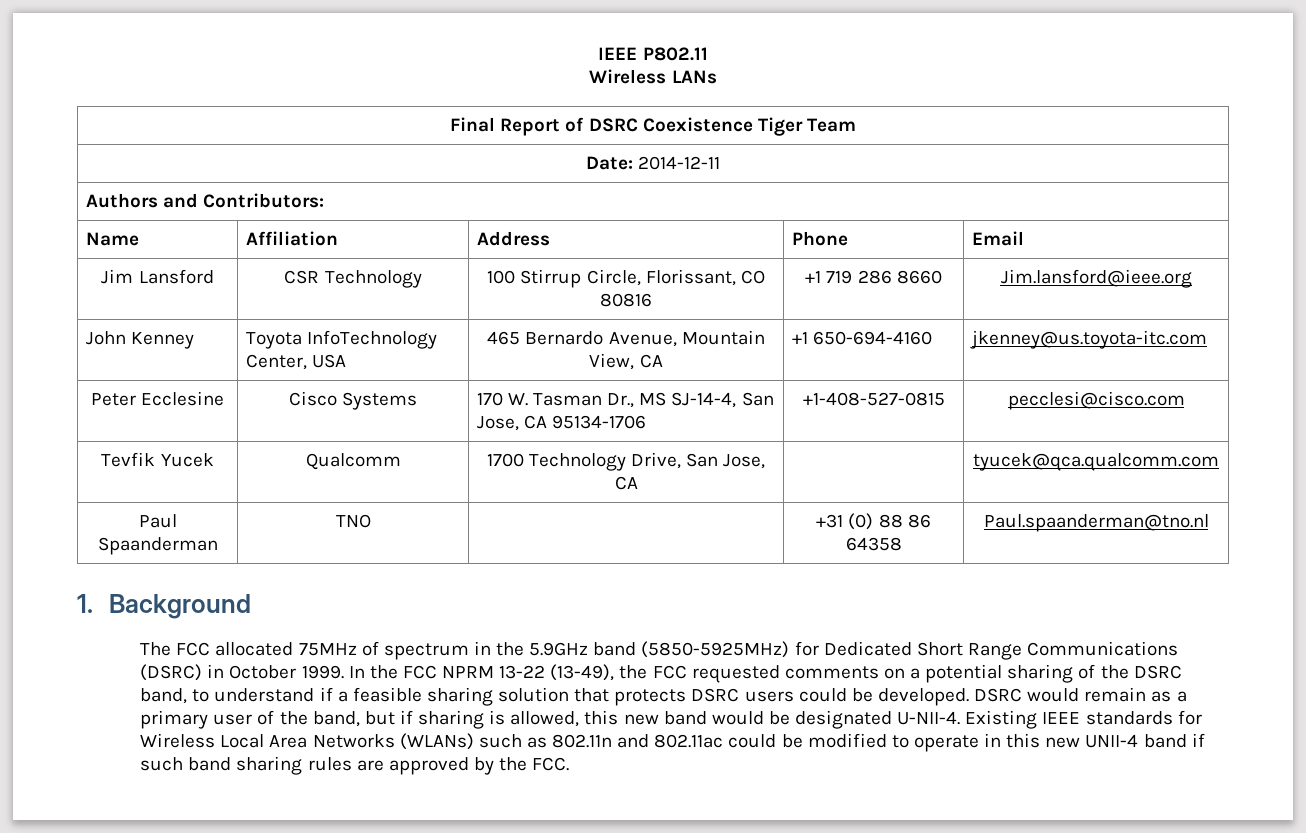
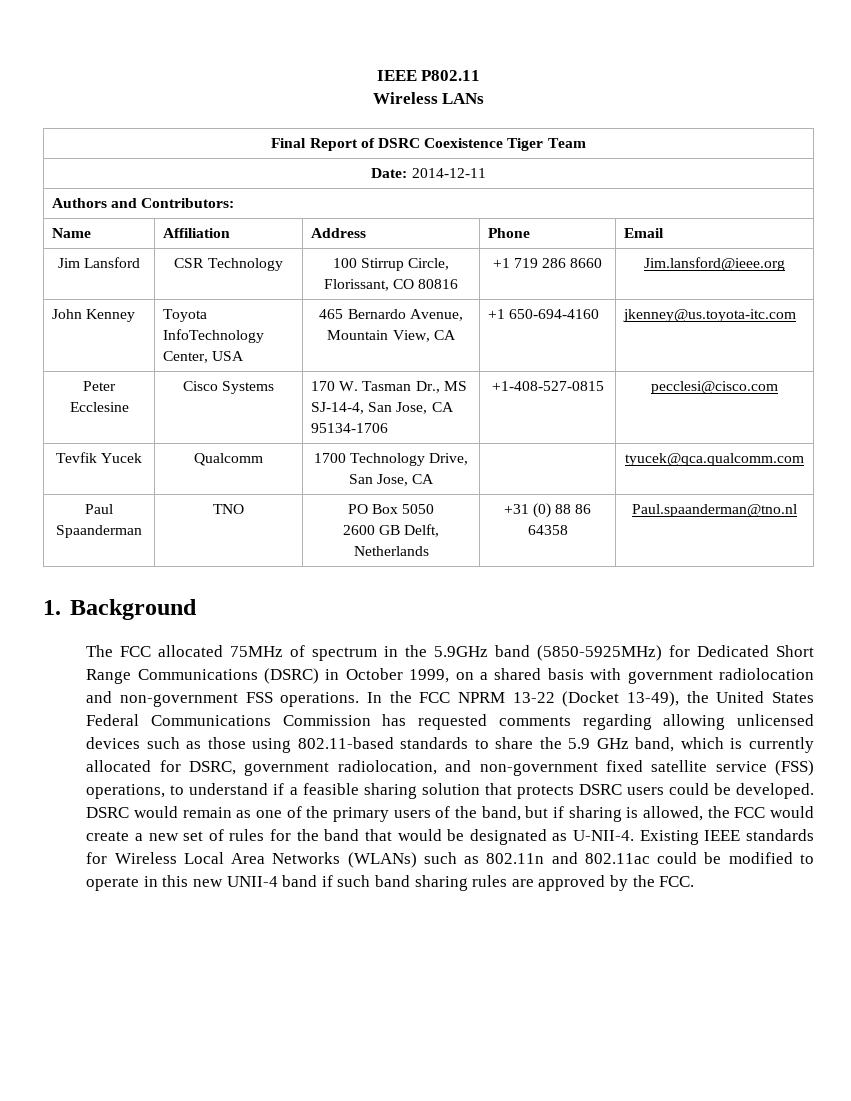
- Paul Spaanderman | TNO | | +31 (0) 88 86 64358 | Paul.spaanderman@tno.nl
+ Paul Spaanderman | TNO | PO Box 5050
+ 2600 GB Delft, Netherlands | +31 (0) 88 86 64358 | Paul.spaanderman@tno.nl
- The FCC allocated 75MHz of spectrum in the 5.9GHz band (5850-5925MHz) for Dedicated Short Range Communications (DSRC) in October 1999.
+ The FCC allocated 75MHz of spectrum in the 5.9GHz band (5850-5925MHz) for Dedicated Short Range Communications (DSRC) in October 1999, on a shared basis with government radiolocation and non-government FSS operations.
- In the FCC NPRM 13-22 (13-49), the FCC requested comments on a potential sharing of the DSRC band, to understand if a feasible sharing solution that protects DSRC users could be developed.
+ In the FCC NPRM 13-22 (Docket 13-49), the United States Federal Communications Commission has requested comments regarding allowing unlicensed devices such as those using 802.11-based standards to share the 5.9 GHz band, which is currently allocated for DSRC, government radiolocation, and non-government fixed satellite service (FSS) operations, to understand if a feasible sharing solution that protects DSRC users could be developed.
- DSRC would remain as a primary user of the band, but if sharing is allowed, this new band would be designated U-NII-4.
+ DSRC would remain as one of the primary users of the band, but if sharing is allowed, the FCC would create a new set of rules for the band that would be designated as U-NII-4.

